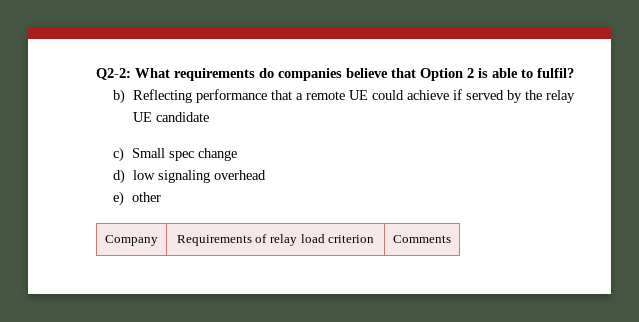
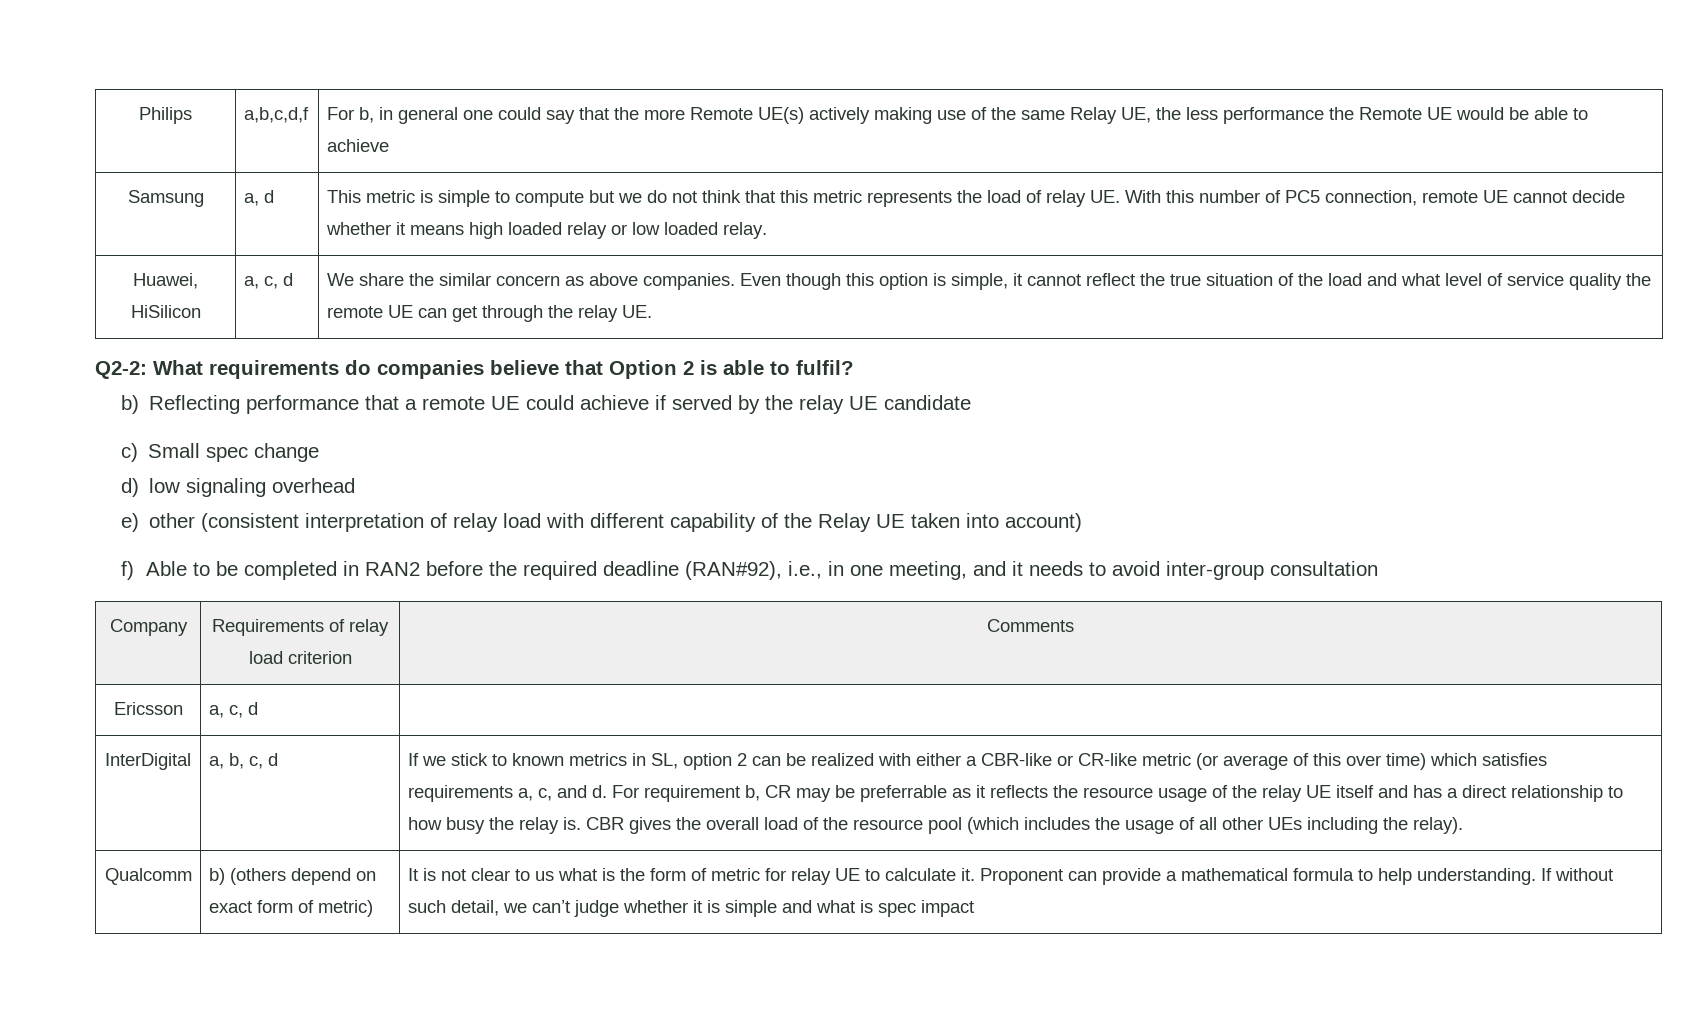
+ Philips | a,b,c,d,f | For b, in general one could say that the more Remote UE(s) actively making use of the same Relay UE, the less performance the Remote UE would be able to achieve
+ Samsung | a, d | This metric is simple to compute but we do not think that this metric represents the load of relay UE. With this number of PC5 connection, remote UE cannot decide whether it means high loaded relay or low loaded relay.
+ Huawei, HiSilicon | a, c, d | We share the similar concern as above companies. Even though this option is simple, it cannot reflect the true situation of the load and what level of service quality the remote UE can get through the relay UE.
- e) other
+ e) other (consistent interpretation of relay load with different capability of the Relay UE taken into account)
+ f) Able to be completed in RAN2 before the required deadline (RAN#92), i.e., in one meeting, and it needs to avoid inter-group consultation
+ Ericsson | a, c, d |
+ InterDigital | a, b, c, d | If we stick to known metrics in SL, option 2 can be realized with either a CBR-like or CR-like metric (or average of this over time) which satisfies requirements a, c, and d. For requirement b, CR may be preferrable as it reflects the resource usage of the relay UE itself and has a direct relationship to how busy the relay is. CBR gives the overall load of the resource pool (which includes the usage of all other UEs including the relay).
+ Qualcomm | b) (others depend on exact form of metric) | It is not clear to us what is the form of metric for relay UE to calculate it. Proponent can provide a mathematical formula to help understanding. If without such detail, we can’t judge whether it is simple and what is spec impact

